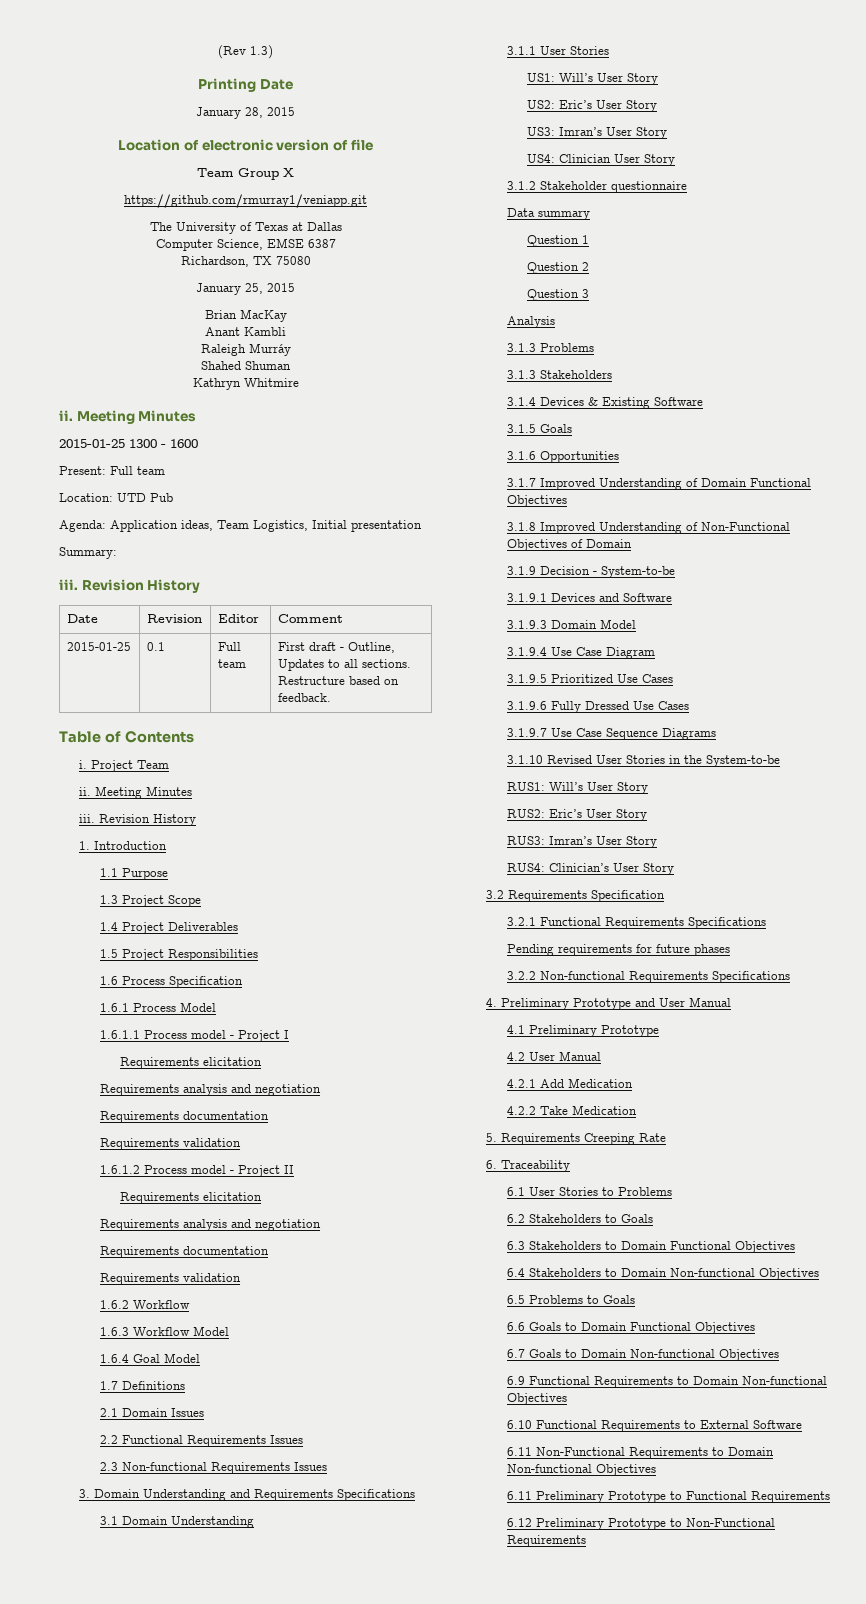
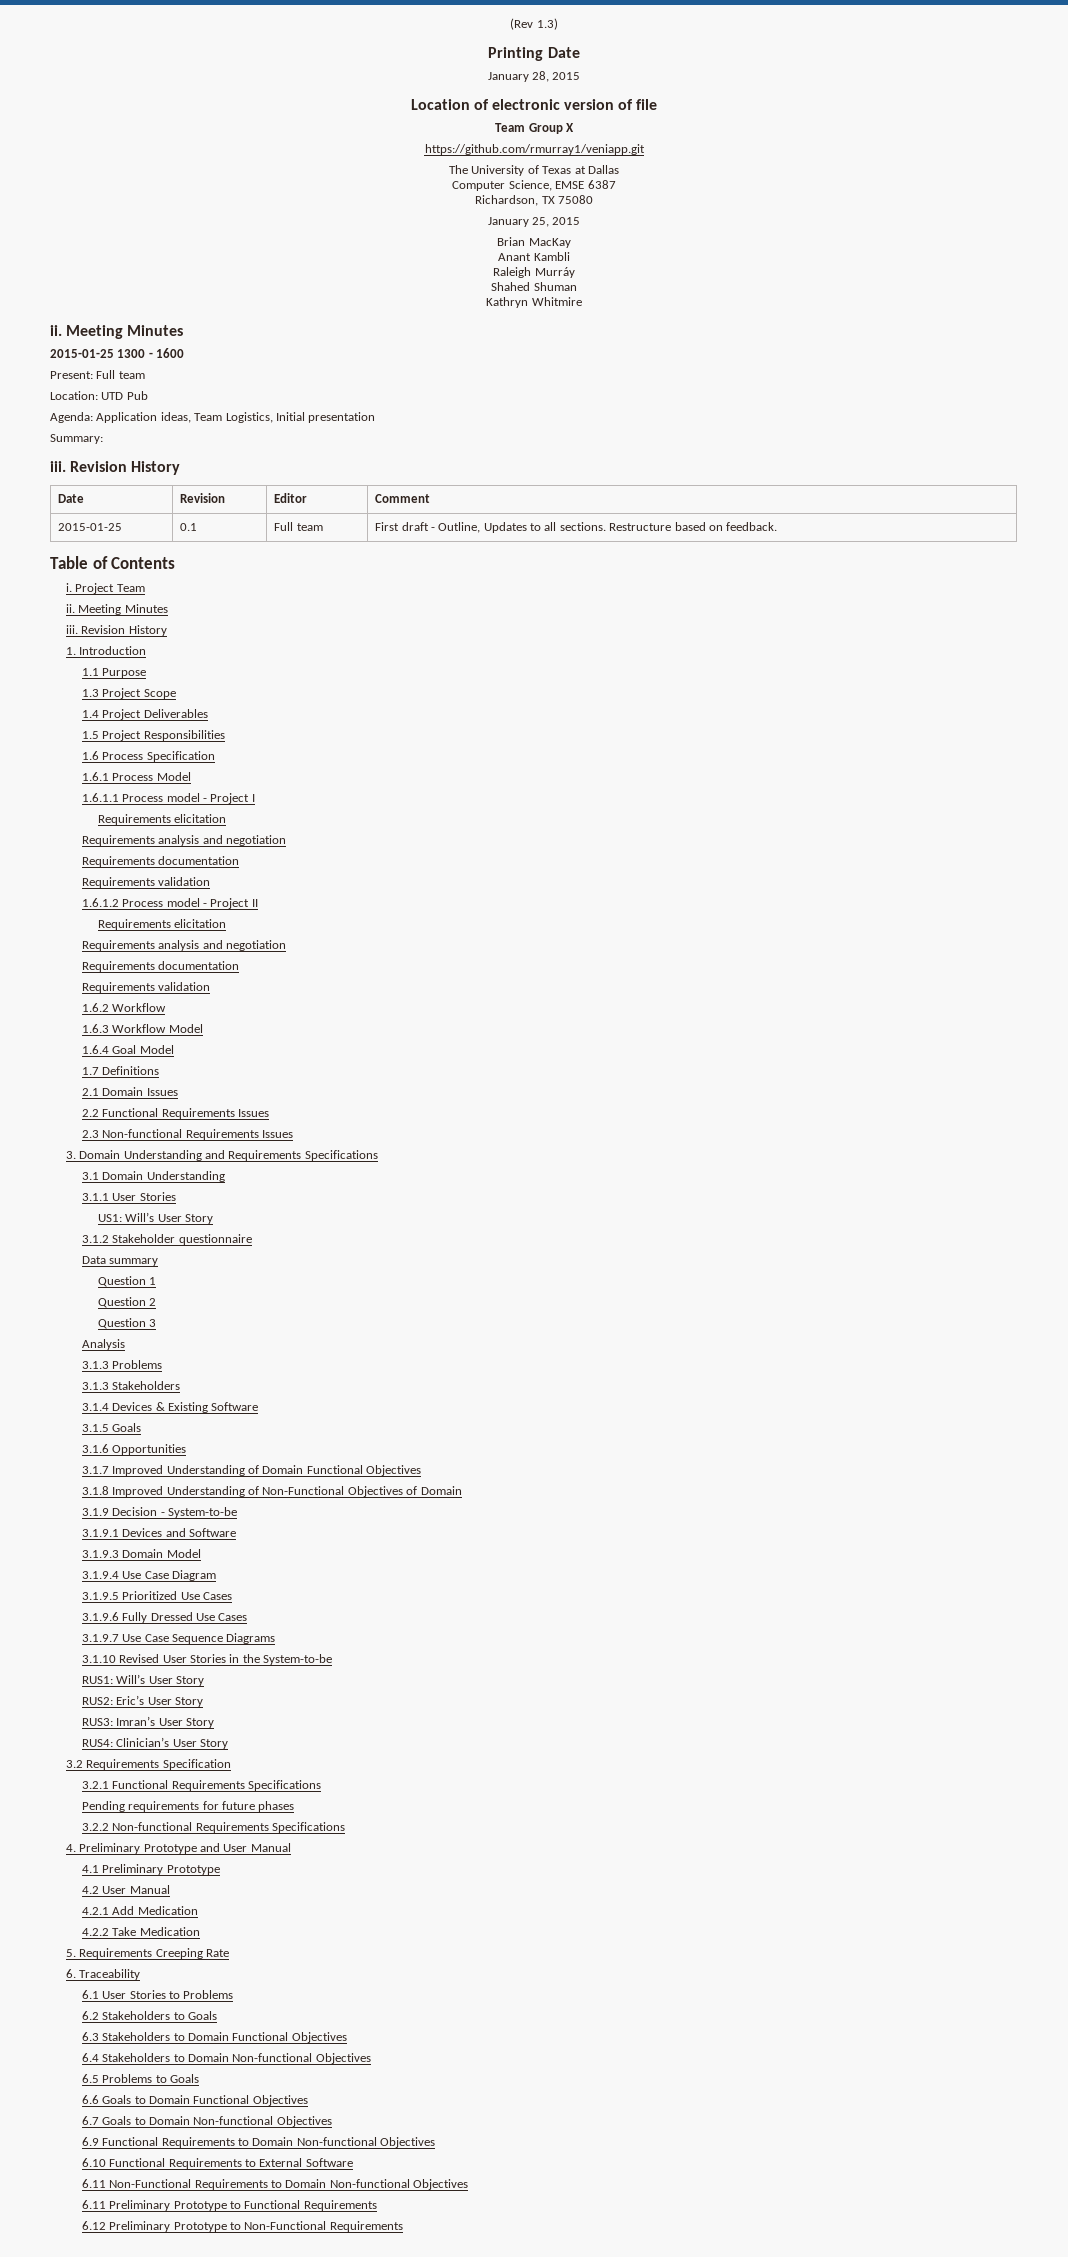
- US2: Eric’s User Story
- US3: Imran’s User Story
- US4: Clinician User Story

